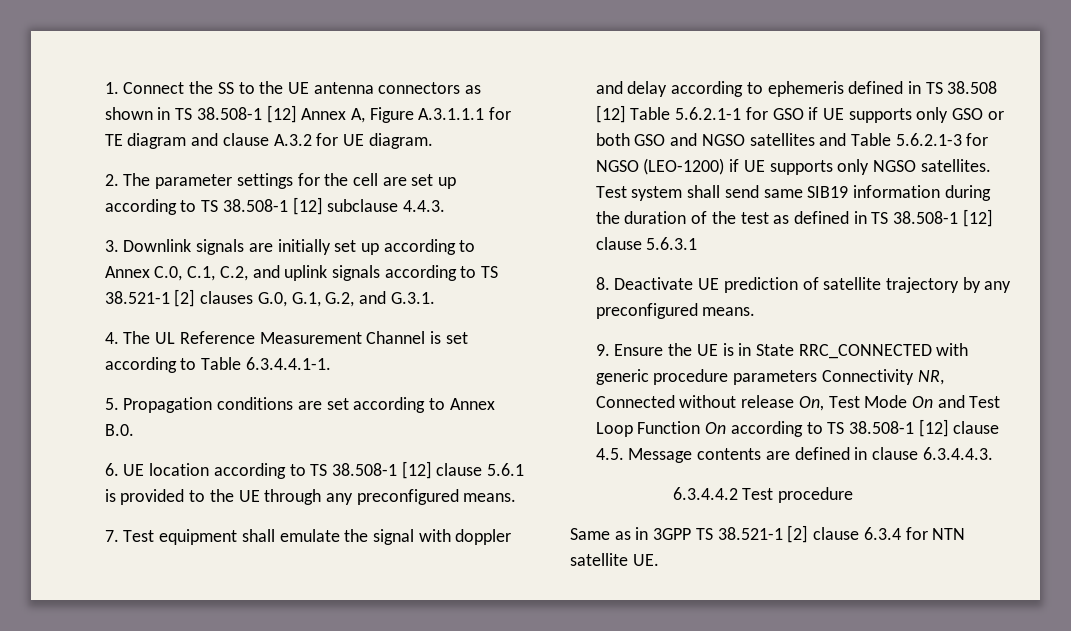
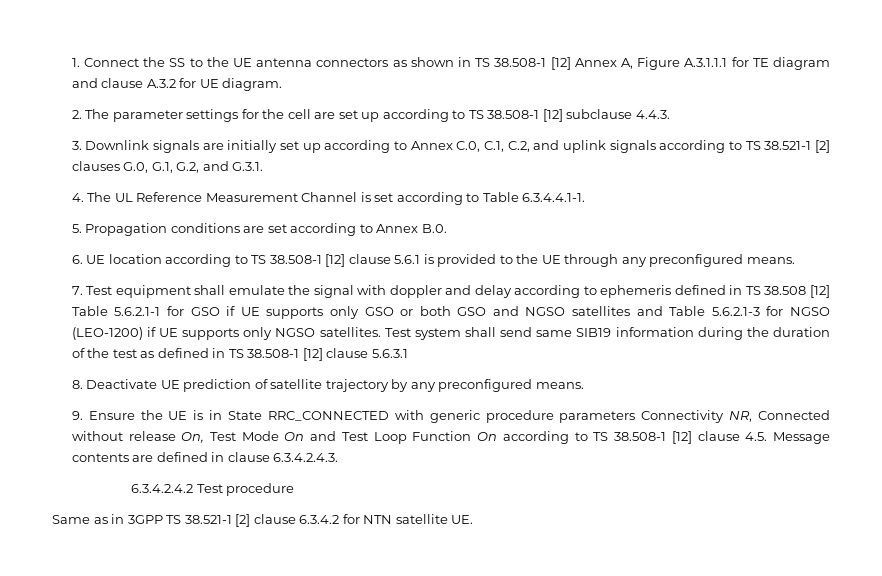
- 9. Ensure the UE is in State RRC_CONNECTED with generic procedure parameters Connectivity NR, Connected without release On, Test Mode On and Test Loop Function On according to TS 38.508-1 [12] clause 4.5. Message contents are defined in clause 6.3.4.4.3.
- 6.3.4.4.2 Test procedure
+ 9. Ensure the UE is in State RRC_CONNECTED with generic procedure parameters Connectivity NR, Connected without release On, Test Mode On and Test Loop Function On according to TS 38.508-1 [12] clause 4.5. Message contents are defined in clause 6.3.4.2.4.3.
+ 6.3.4.2.4.2 Test procedure
- Same as in 3GPP TS 38.521-1 [2] clause 6.3.4 for NTN satellite UE.
+ Same as in 3GPP TS 38.521-1 [2] clause 6.3.4.2 for NTN satellite UE.

